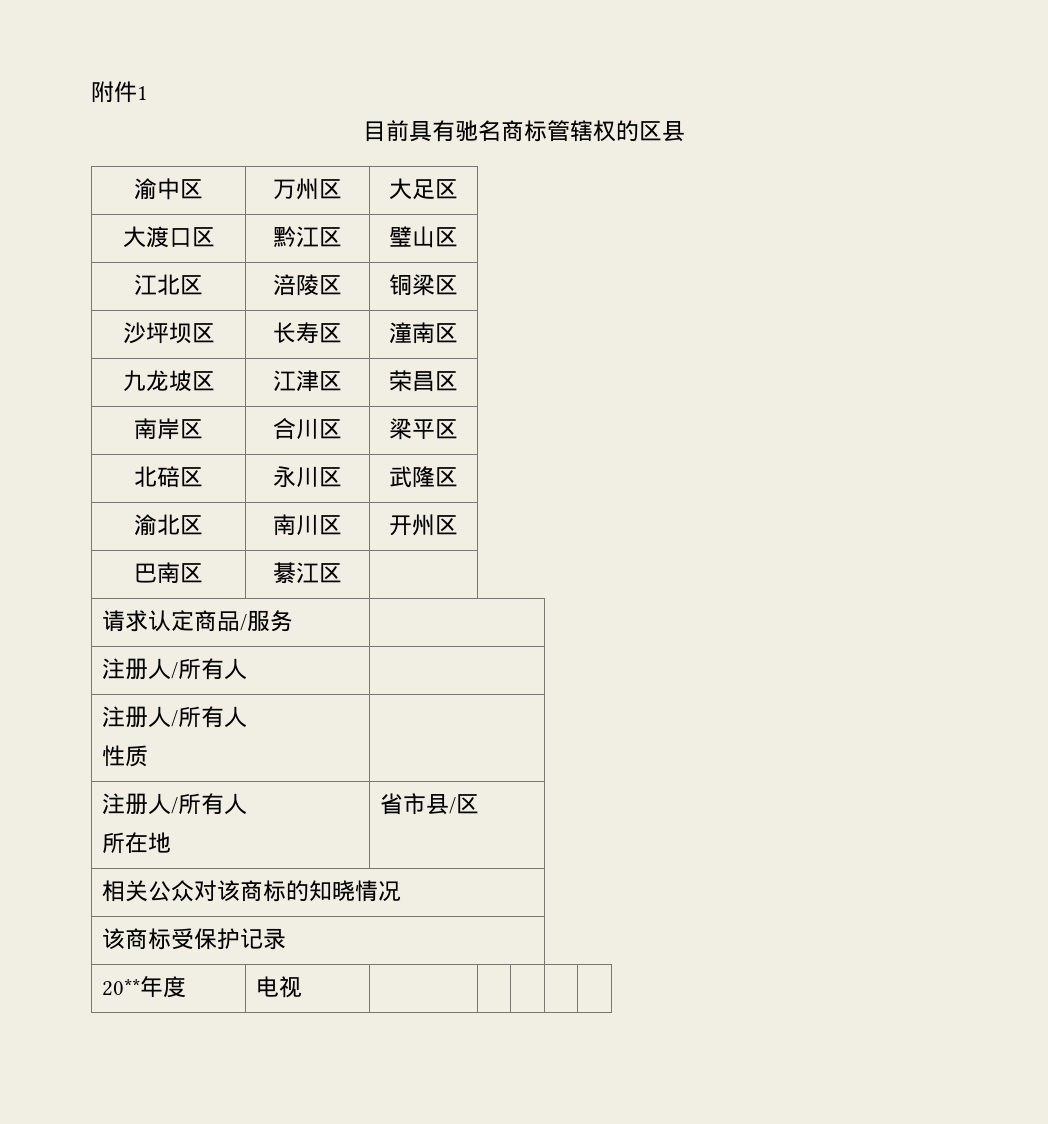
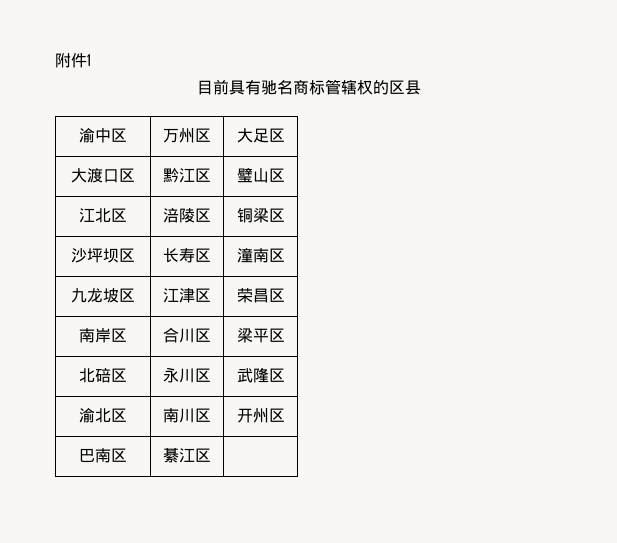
- 请求认定商品/服务 |
- 注册人/所有人 |
- 注册人/所有人
- 性质 |
- 注册人/所有人
- 所在地 | 省市县/区
- 相关公众对该商标的知晓情况
- 该商标受保护记录
- 20**年度 | 电视 | | | | |

